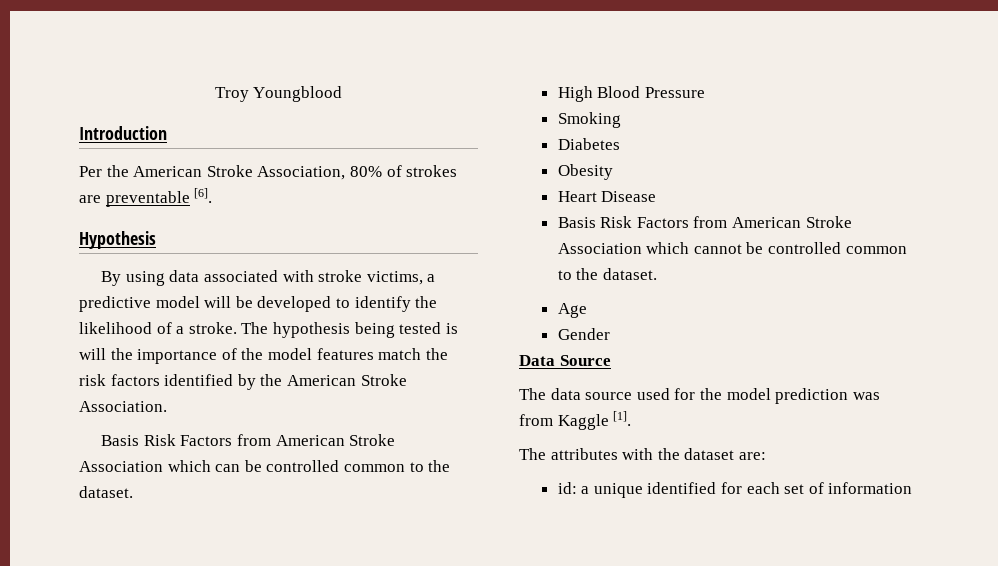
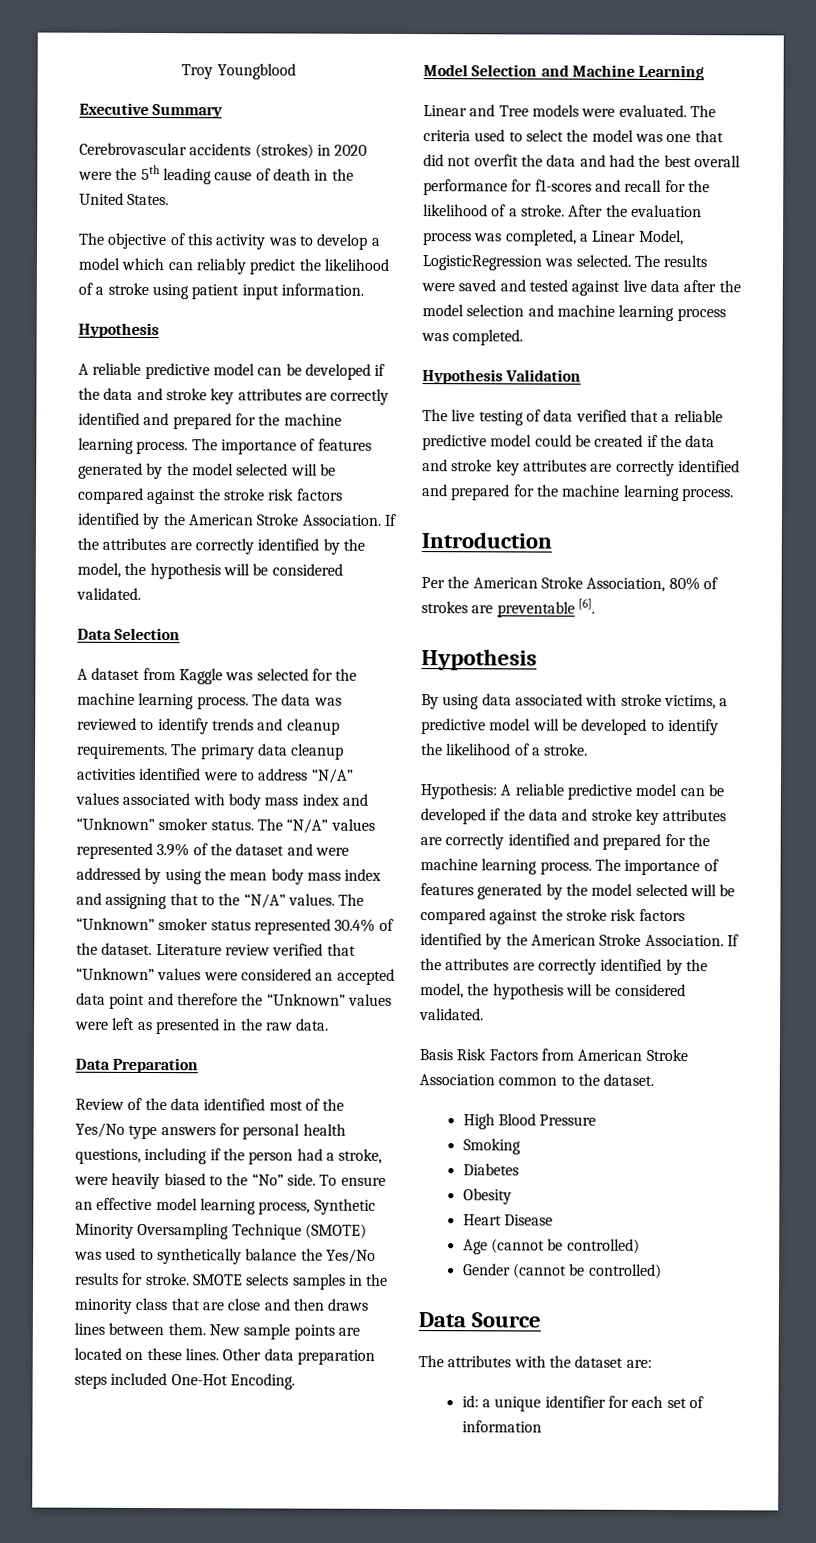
+ Executive Summary
+ Cerebrovascular accidents (strokes) in 2020 were the 5th leading cause of death in the United States.
+ The objective of this activity was to develop a model which can reliably predict the likelihood of a stroke using patient input information.
+ Hypothesis
+ A reliable predictive model can be developed if the data and stroke key attributes are correctly identified and prepared for the machine learning process. The importance of features generated by the model selected will be compared against the stroke risk factors identified by the American Stroke Association. If the attributes are correctly identified by the model, the hypothesis will be considered validated.
+ Data Selection
+ A dataset from Kaggle was selected for the machine learning process. The data was reviewed to identify trends and cleanup requirements. The primary data cleanup activities identified were to address “N/A” values associated with body mass index and “Unknown” smoker status. The “N/A” values represented 3.9% of the dataset and were addressed by using the mean body mass index and assigning that to the “N/A” values. The “Unknown” smoker status represented 30.4% of the dataset. Literature review verified that “Unknown” values were considered an accepted data point and therefore the “Unknown” values were left as presented in the raw data.
+ Data Preparation
+ Review of the data identified most of the Yes/No type answers for personal health questions, including if the person had a stroke, were heavily biased to the “No” side. To ensure an effective model learning process, Synthetic Minority Oversampling Technique (SMOTE) was used to synthetically balance the Yes/No results for stroke. SMOTE selects samples in the minority class that are close and then draws lines between them. New sample points are located on these lines. Other data preparation steps included One-Hot Encoding.
+ Model Selection and Machine Learning
+ Linear and Tree models were evaluated. The criteria used to select the model was one that did not overfit the data and had the best overall performance for f1-scores and recall for the likelihood of a stroke. After the evaluation process was completed, a Linear Model, LogisticRegression was selected. The results were saved and tested against live data after the model selection and machine learning process was completed.
+ Hypothesis Validation
+ The live testing of data verified that a reliable predictive model could be created if the data and stroke key attributes are correctly identified and prepared for the machine learning process.
- By using data associated with stroke victims, a predictive model will be developed to identify the likelihood of a stroke. The hypothesis being tested is will the importance of the model features match the risk factors identified by the American Stroke Association.
- Basis Risk Factors from American Stroke Association which can be controlled common to the dataset.
+ By using data associated with stroke victims, a predictive model will be developed to identify the likelihood of a stroke.
+ Hypothesis: A reliable predictive model can be developed if the data and stroke key attributes are correctly identified and prepared for the machine learning process. The importance of features generated by the model selected will be compared against the stroke risk factors identified by the American Stroke Association. If the attributes are correctly identified by the model, the hypothesis will be considered validated.
+ Basis Risk Factors from American Stroke Association common to the dataset.
- Basis Risk Factors from American Stroke Association which cannot be controlled common to the dataset.
- Age
- Gender
+ Age (cannot be controlled)
+ Gender (cannot be controlled)
  Data Source
- The data source used for the model prediction was from Kaggle [1].
- id: a unique identified for each set of information
+ id: a unique identifier for each set of information

